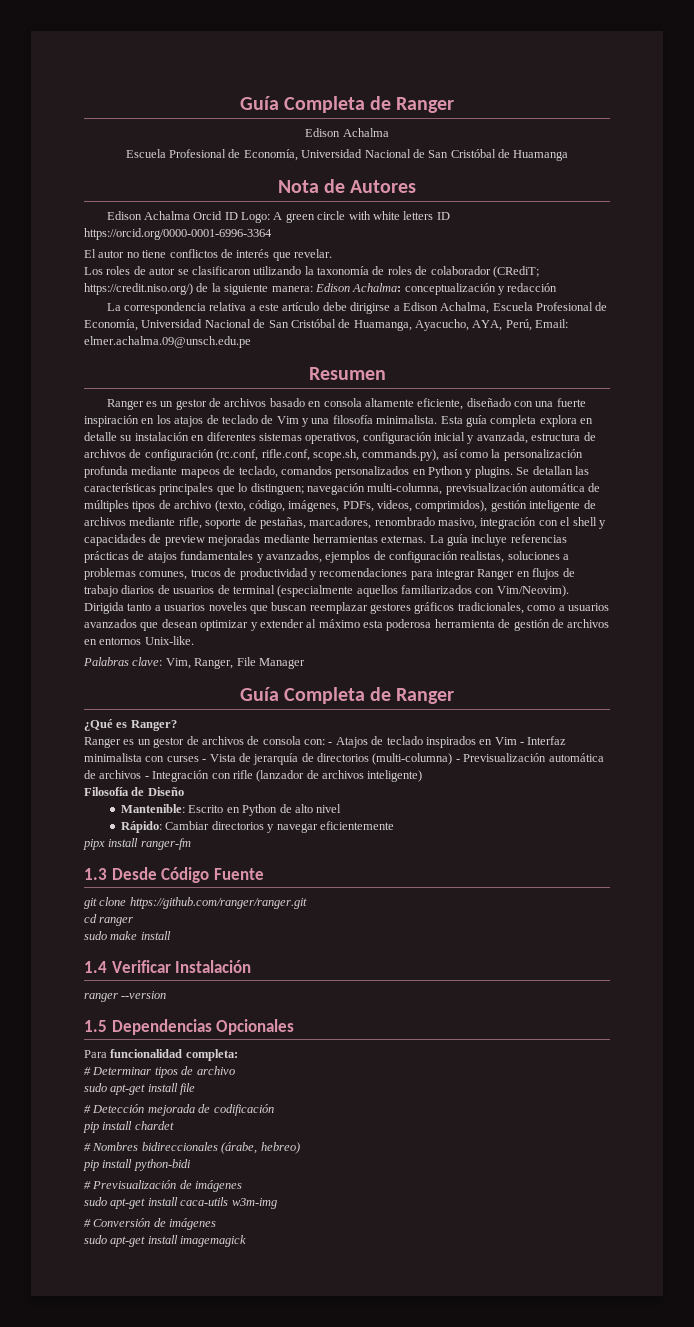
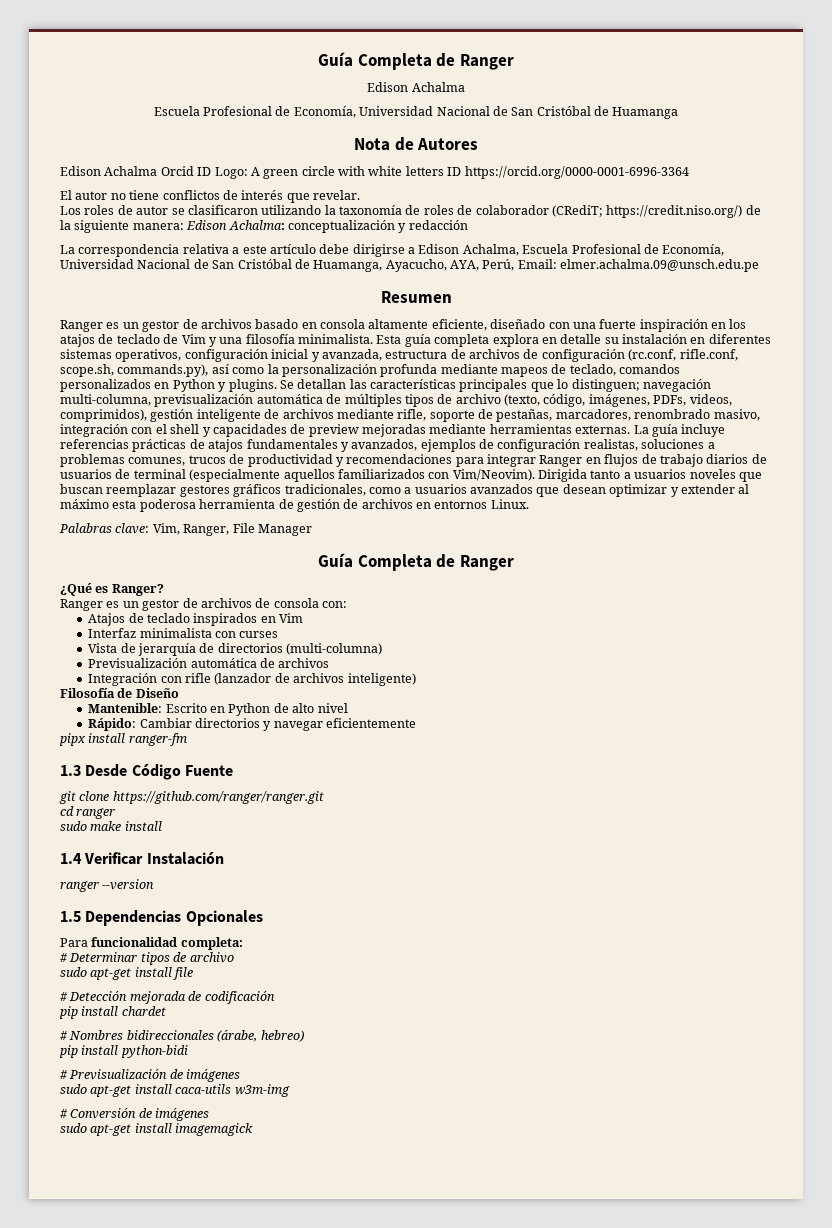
- Dirigida tanto a usuarios noveles que buscan reemplazar gestores gráficos tradicionales, como a usuarios avanzados que desean optimizar y extender al máximo esta poderosa herramienta de gestión de archivos en entornos Unix-like.
+ Dirigida tanto a usuarios noveles que buscan reemplazar gestores gráficos tradicionales, como a usuarios avanzados que desean optimizar y extender al máximo esta poderosa herramienta de gestión de archivos en entornos Linux.
- Ranger es un gestor de archivos de consola con: - Atajos de teclado inspirados en Vim - Interfaz minimalista con curses - Vista de jerarquía de directorios (multi-columna) - Previsualización automática de archivos - Integración con rifle (lanzador de archivos inteligente)
+ Ranger es un gestor de archivos de consola con:
+ Atajos de teclado inspirados en Vim
+ Interfaz minimalista con curses
+ Vista de jerarquía de directorios (multi-columna)
+ Previsualización automática de archivos
+ Integración con rifle (lanzador de archivos inteligente)

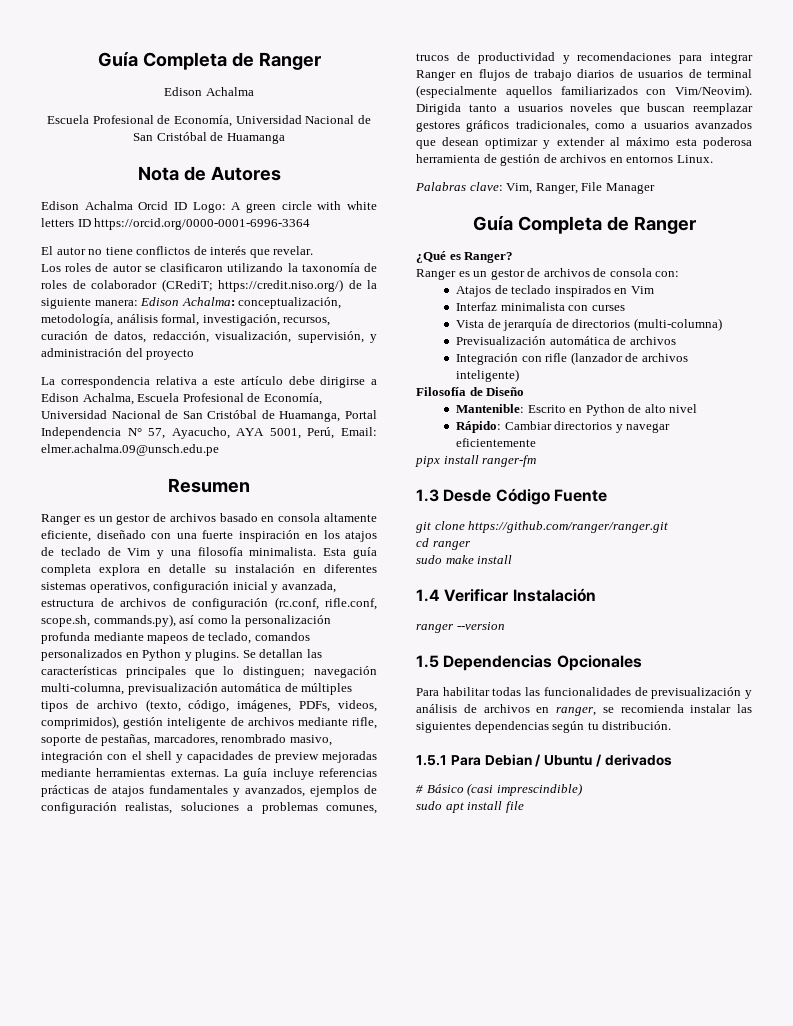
- Los roles de autor se clasificaron utilizando la taxonomía de roles de colaborador (CRediT; https://credit.niso.org/) de la siguiente manera: Edison Achalma: conceptualización y redacción
+ Los roles de autor se clasificaron utilizando la taxonomía de roles de colaborador (CRediT; https://credit.niso.org/) de la siguiente manera: Edison Achalma: conceptualización, metodología, análisis formal, investigación, recursos, curación de datos, redacción, visualización, supervisión, y administración del proyecto
- La correspondencia relativa a este artículo debe dirigirse a Edison Achalma, Escuela Profesional de Economía, Universidad Nacional de San Cristóbal de Huamanga, Ayacucho, AYA, Perú, Email: elmer.achalma.09@unsch.edu.pe
+ La correspondencia relativa a este artículo debe dirigirse a Edison Achalma, Escuela Profesional de Economía, Universidad Nacional de San Cristóbal de Huamanga, Portal Independencia N° 57, Ayacucho, AYA 5001, Perú, Email: elmer.achalma.09@unsch.edu.pe
- Para funcionalidad completa:
- # Determinar tipos de archivo
- sudo apt-get install file
+ Para habilitar todas las funcionalidades de previsualización y análisis de archivos en ranger, se recomienda instalar las siguientes dependencias según tu distribución.
+ 1.5.1 Para Debian / Ubuntu / derivados
+ # Básico (casi imprescindible)
+ sudo apt install file
- # Detección mejorada de codificación
- pip install chardet
- # Nombres bidireccionales (árabe, hebreo)
- pip install python-bidi
- # Previsualización de imágenes
- sudo apt-get install caca-utils w3m-img
- # Conversión de imágenes
- sudo apt-get install imagemagick

